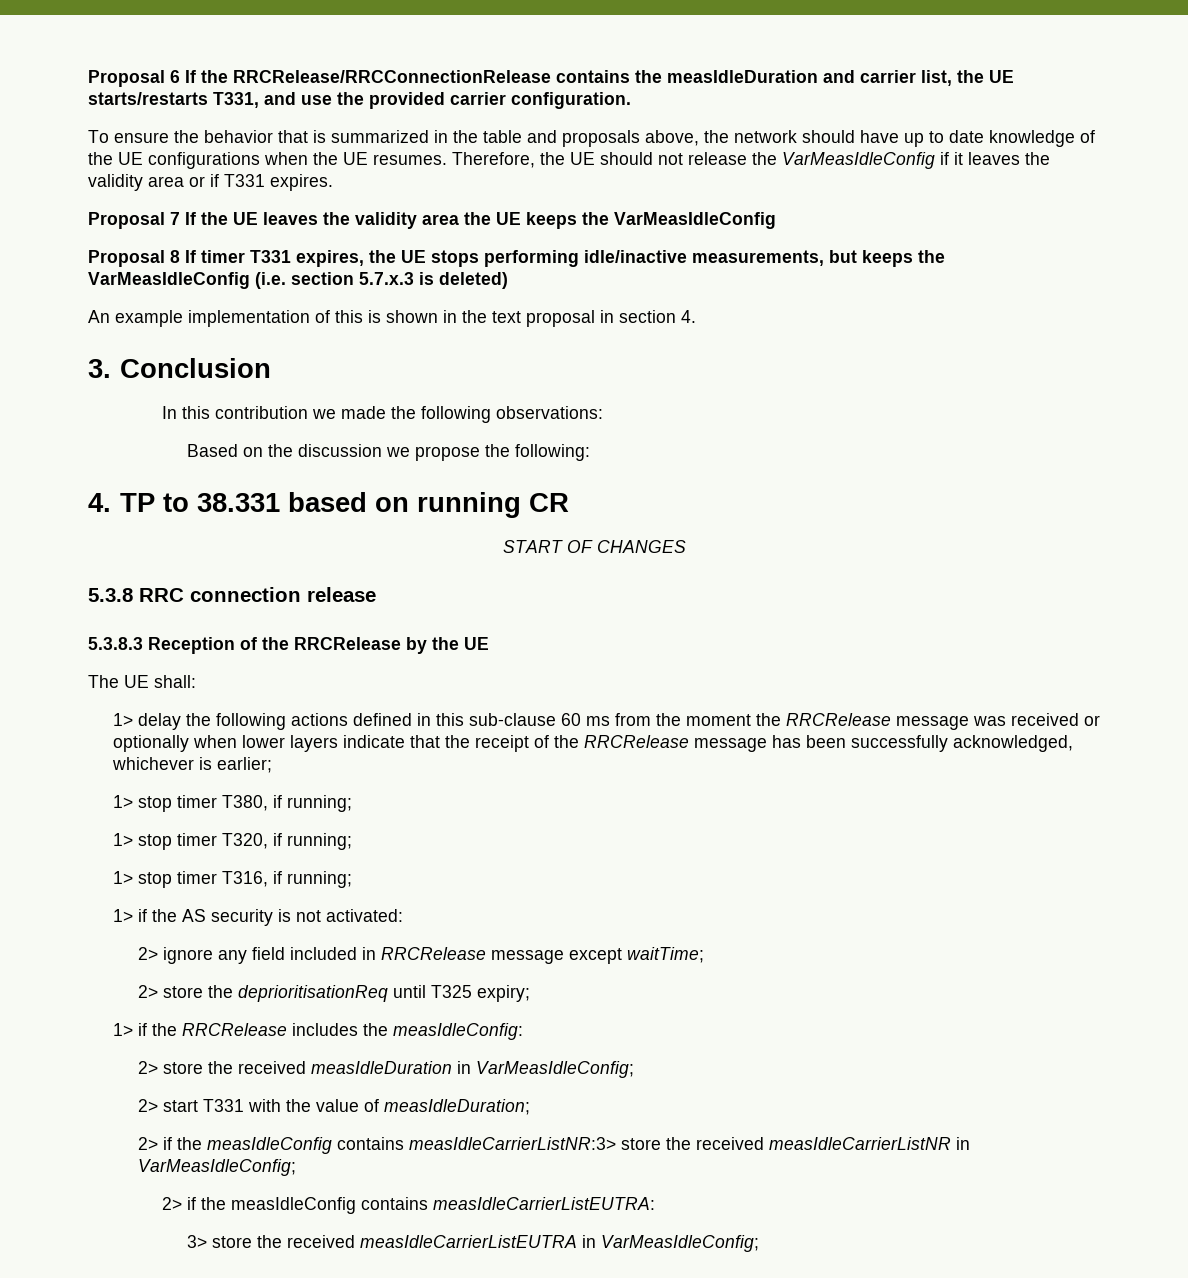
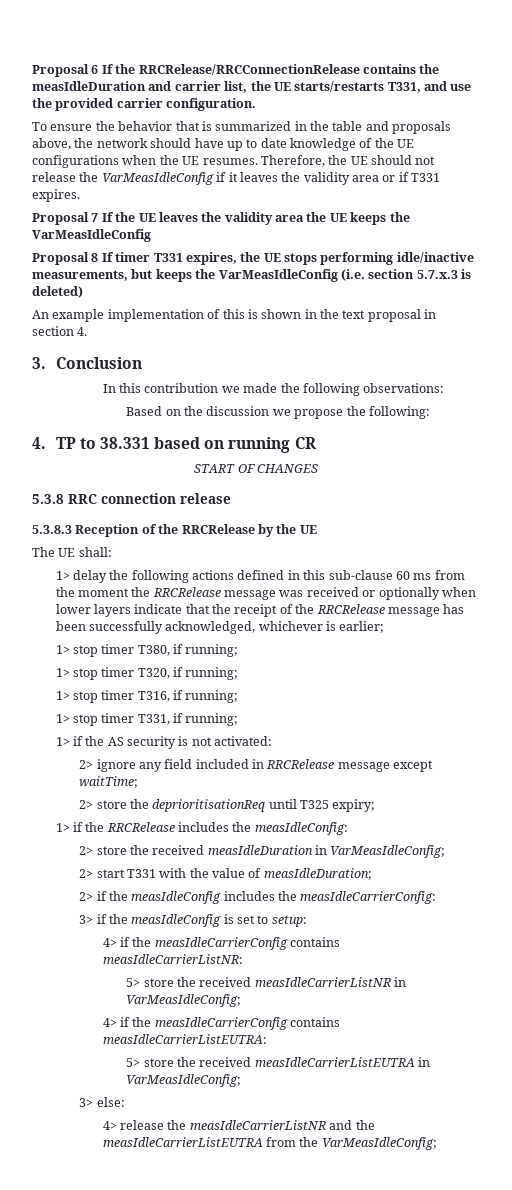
+ 1> stop timer T331, if running;
- 2> if the measIdleConfig contains measIdleCarrierListNR:3> store the received measIdleCarrierListNR in VarMeasIdleConfig;
+ 2> if the measIdleConfig includes the measIdleCarrierConfig:
+ 3> if the measIdleConfig is set to setup:
+ 4> if the measIdleCarrierConfig contains measIdleCarrierListNR:
+ 5> store the received measIdleCarrierListNR in VarMeasIdleConfig;
- 2> if the measIdleConfig contains measIdleCarrierListEUTRA:
+ 4> if the measIdleCarrierConfig contains measIdleCarrierListEUTRA:
- 3> store the received measIdleCarrierListEUTRA in VarMeasIdleConfig;
+ 5> store the received measIdleCarrierListEUTRA in VarMeasIdleConfig;
+ 3> else:
+ 4> release the measIdleCarrierListNR and the measIdleCarrierListEUTRA from the VarMeasIdleConfig;

